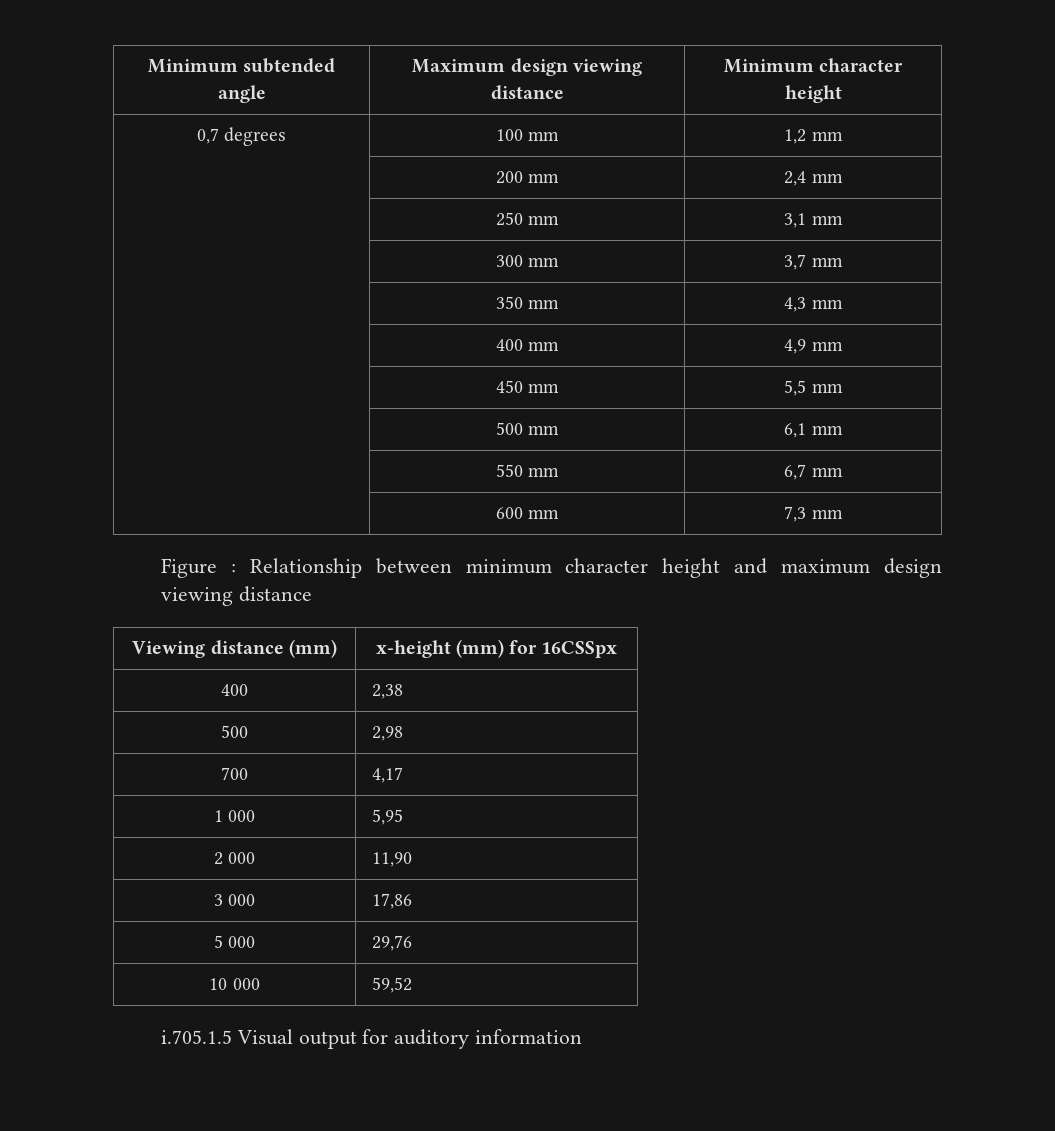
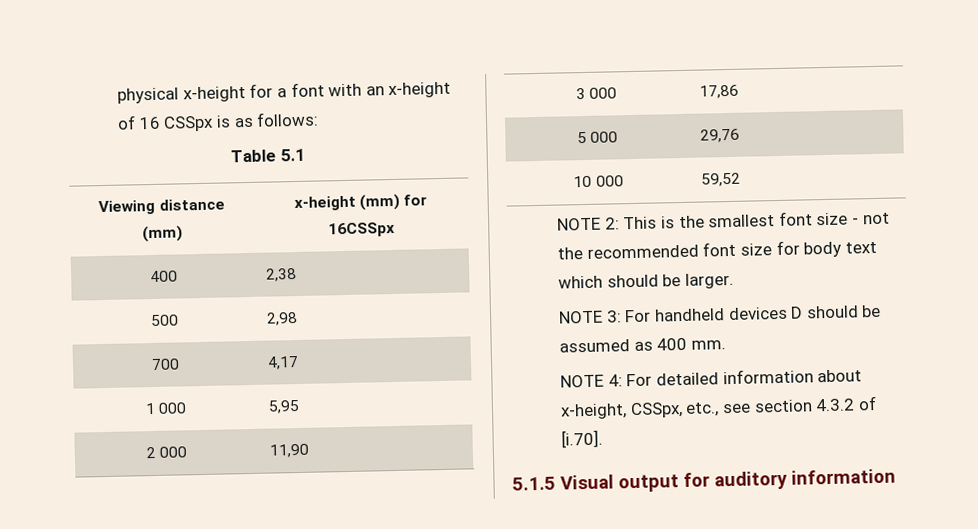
- Minimum subtended angle | Maximum design viewing distance | Minimum character height
- 0,7 degrees | 100 mm | 1,2 mm
- | 200 mm | 2,4 mm
- | 250 mm | 3,1 mm
- | 300 mm | 3,7 mm
- | 350 mm | 4,3 mm
- | 400 mm | 4,9 mm
- | 450 mm | 5,5 mm
- | 500 mm | 6,1 mm
- | 550 mm | 6,7 mm
- | 600 mm | 7,3 mm
- Figure : Relationship between minimum character height and maximum design viewing distance
+ physical x-height for a font with an x-height of 16 CSSpx is as follows:
+ Table 5.1
- i.705.1.5 Visual output for auditory information
+ NOTE 2: This is the smallest font size - not the recommended font size for body text which should be larger.
+ NOTE 3: For handheld devices D should be assumed as 400 mm.
+ NOTE 4: For detailed information about x-height, CSSpx, etc., see section 4.3.2 of [i.70].
+ 5.1.5 Visual output for auditory information

